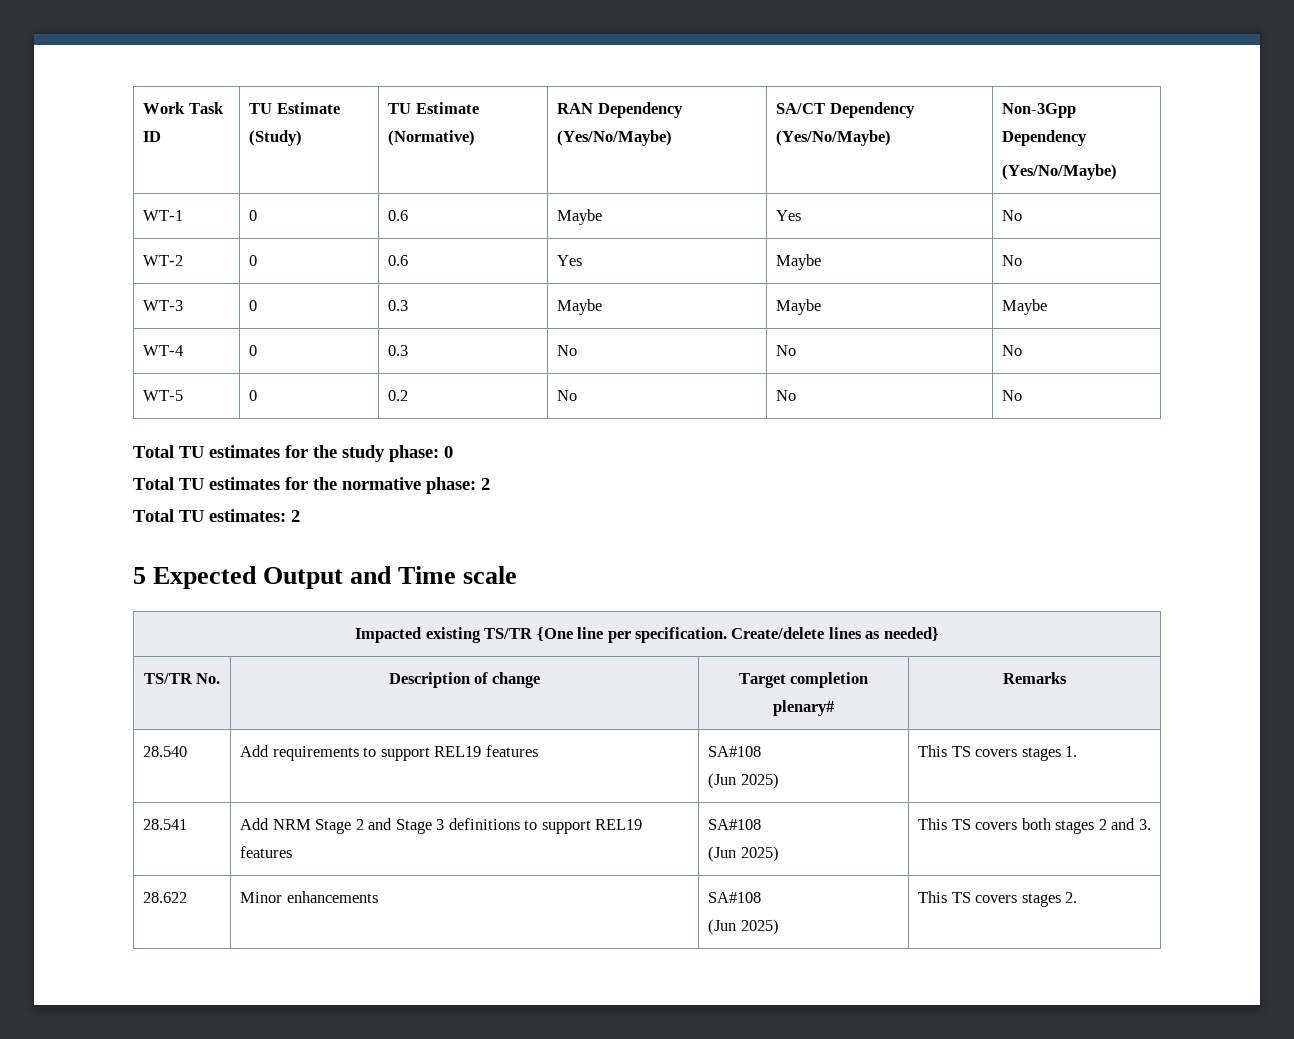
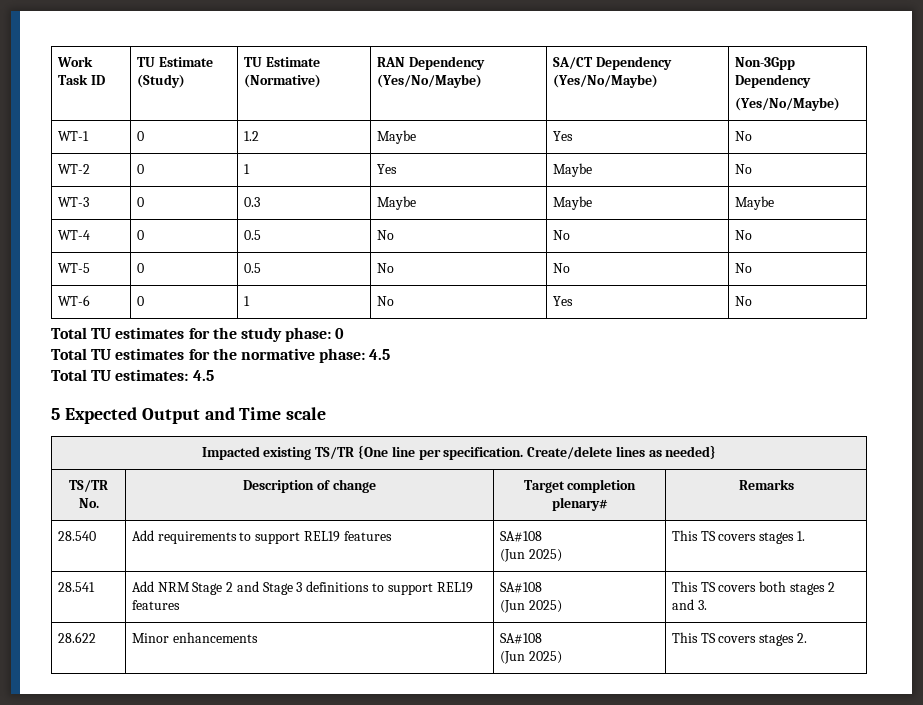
- WT-1 | 0 | 0.6 | Maybe | Yes | No
+ WT-1 | 0 | 1.2 | Maybe | Yes | No
- WT-2 | 0 | 0.6 | Yes | Maybe | No
+ WT-2 | 0 | 1 | Yes | Maybe | No
- WT-4 | 0 | 0.3 | No | No | No
+ WT-4 | 0 | 0.5 | No | No | No
- WT-5 | 0 | 0.2 | No | No | No
+ WT-5 | 0 | 0.5 | No | No | No
+ WT-6 | 0 | 1 | No | Yes | No
- Total TU estimates for the normative phase: 2
+ Total TU estimates for the normative phase: 4.5
- Total TU estimates: 2
+ Total TU estimates: 4.5

